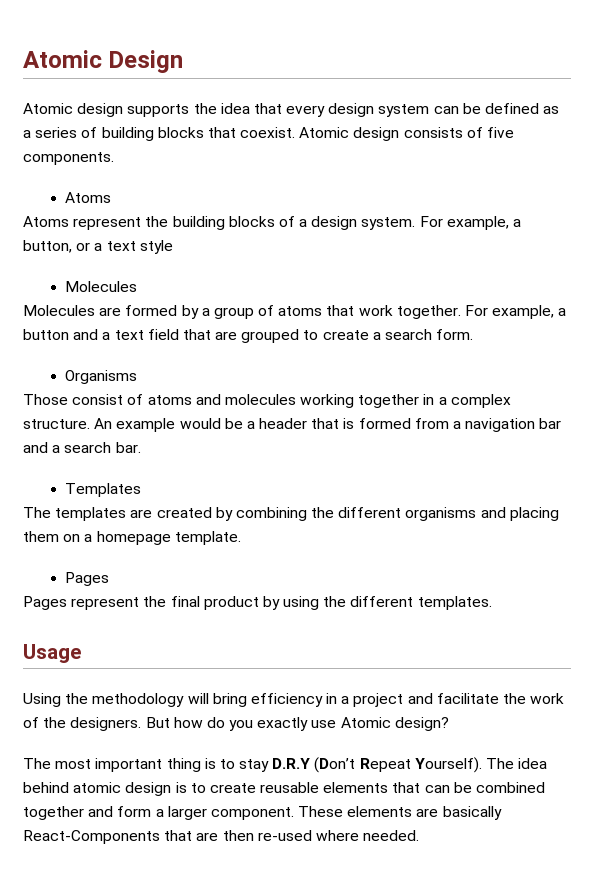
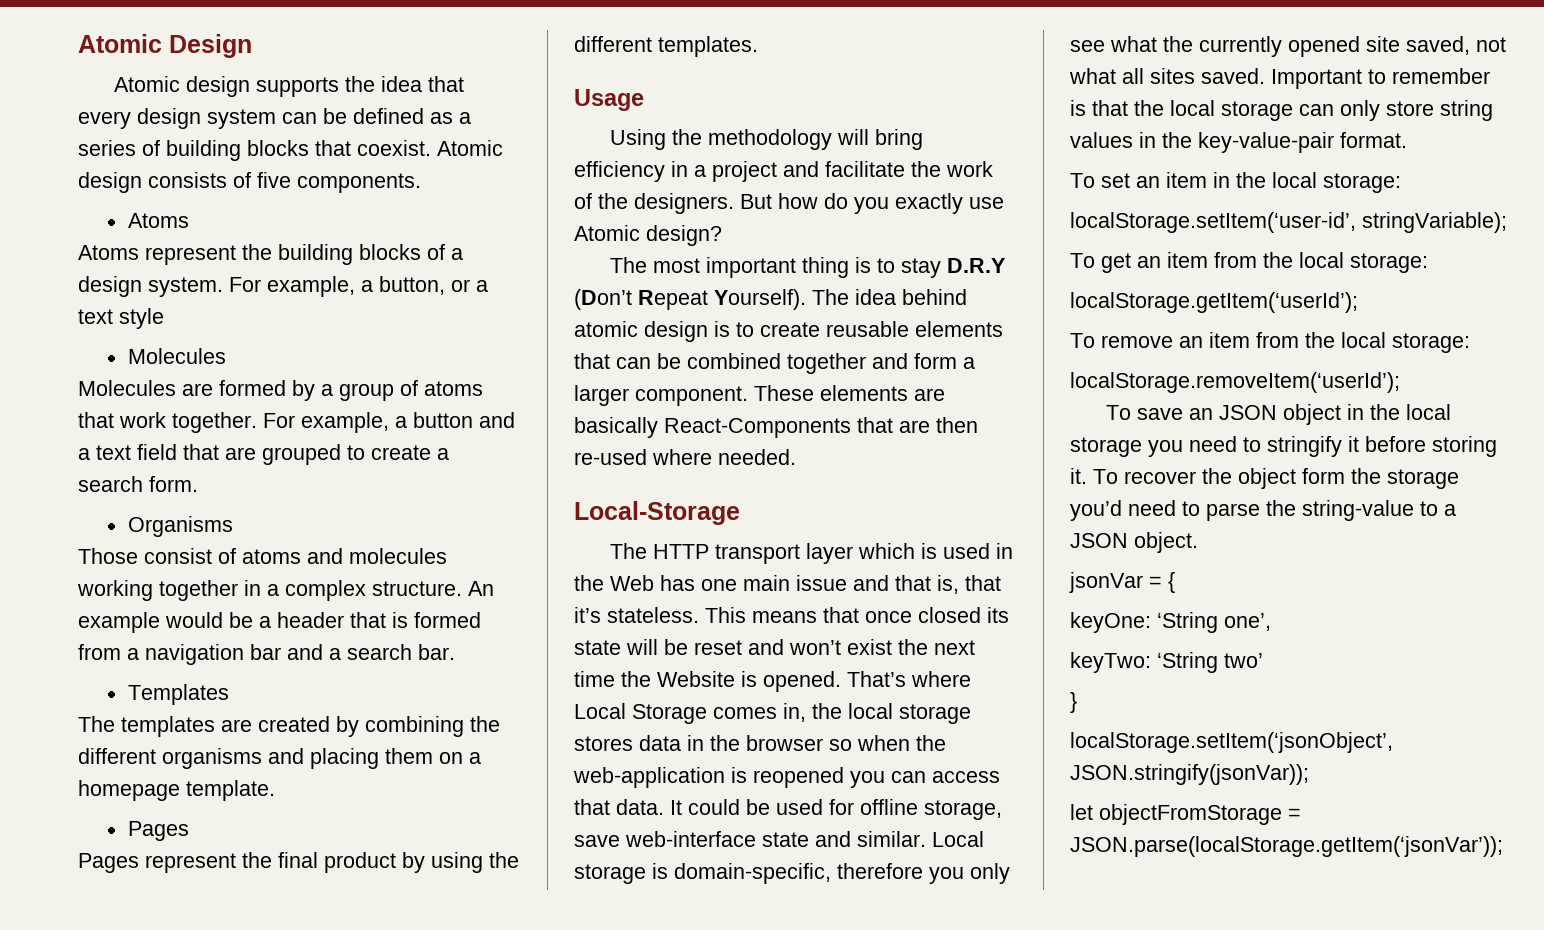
+ Local-Storage
+ The HTTP transport layer which is used in the Web has one main issue and that is, that it’s stateless. This means that once closed its state will be reset and won’t exist the next time the Website is opened. That’s where Local Storage comes in, the local storage stores data in the browser so when the web-application is reopened you can access that data. It could be used for offline storage, save web-interface state and similar. Local storage is domain-specific, therefore you only see what the currently opened site saved, not what all sites saved. Important to remember is that the local storage can only store string values in the key-value-pair format.
+ To set an item in the local storage:
+ localStorage.setItem(‘user-id’, stringVariable);
+ To get an item from the local storage:
+ localStorage.getItem(‘userId’);
+ To remove an item from the local storage:
+ localStorage.removeItem(‘userId’);
+ To save an JSON object in the local storage you need to stringify it before storing it. To recover the object form the storage you’d need to parse the string-value to a JSON object.
+ jsonVar = {
+ keyOne: ‘String one’,
+ keyTwo: ‘String two’
+ }
+ localStorage.setItem(‘jsonObject’, JSON.stringify(jsonVar));
+ let objectFromStorage = JSON.parse(localStorage.getItem(‘jsonVar’));

